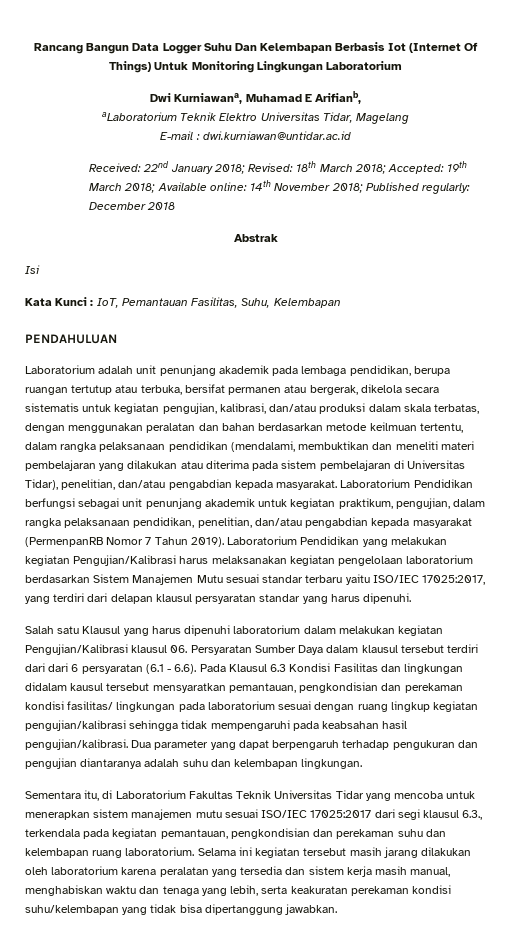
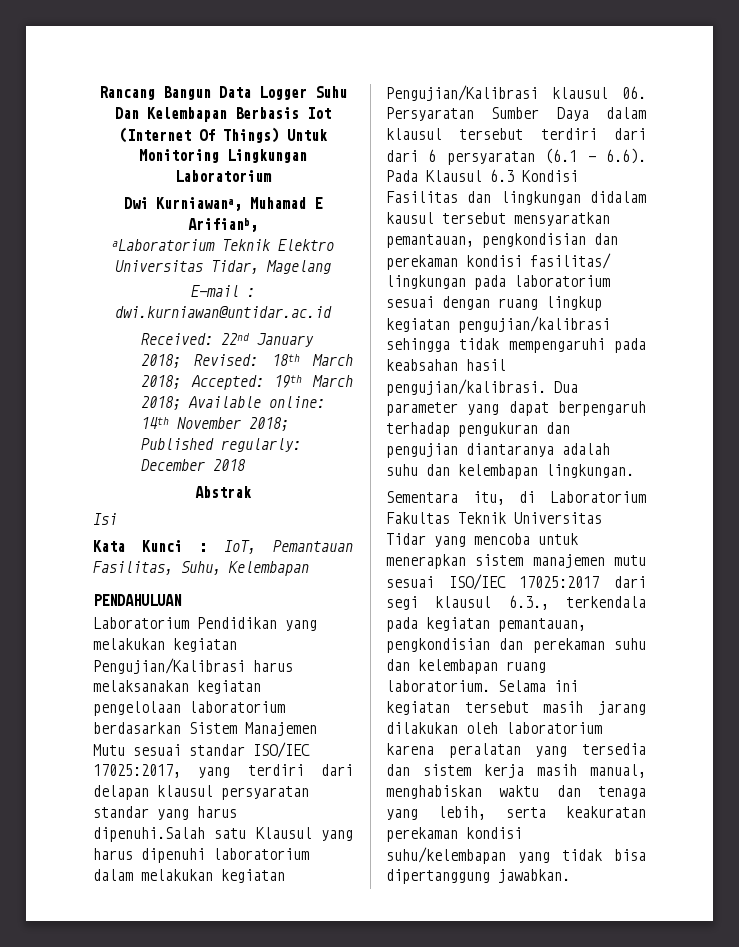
- Laboratorium adalah unit penunjang akademik pada lembaga pendidikan, berupa ruangan tertutup atau terbuka, bersifat permanen atau bergerak, dikelola secara sistematis untuk kegiatan pengujian, kalibrasi, dan/atau produksi dalam skala terbatas, dengan menggunakan peralatan dan bahan berdasarkan metode keilmuan tertentu, dalam rangka pelaksanaan pendidikan (mendalami, membuktikan dan meneliti materi pembelajaran yang dilakukan atau diterima pada sistem pembelajaran di Universitas Tidar), penelitian, dan/atau pengabdian kepada masyarakat. Laboratorium Pendidikan berfungsi sebagai unit penunjang akademik untuk kegiatan praktikum, pengujian, dalam rangka pelaksanaan pendidikan, penelitian, dan/atau pengabdian kepada masyarakat (PermenpanRB Nomor 7 Tahun 2019). Laboratorium Pendidikan yang melakukan kegiatan Pengujian/Kalibrasi harus melaksanakan kegiatan pengelolaan laboratorium berdasarkan Sistem Manajemen Mutu sesuai standar terbaru yaitu ISO/IEC 17025:2017, yang terdiri dari delapan klausul persyaratan standar yang harus dipenuhi.
- Salah satu Klausul yang harus dipenuhi laboratorium dalam melakukan kegiatan Pengujian/Kalibrasi klausul 06. Persyaratan Sumber Daya dalam klausul tersebut terdiri dari dari 6 persyaratan (6.1 - 6.6). Pada Klausul 6.3 Kondisi Fasilitas dan lingkungan didalam kausul tersebut mensyaratkan pemantauan, pengkondisian dan perekaman kondisi fasilitas/ lingkungan pada laboratorium sesuai dengan ruang lingkup kegiatan pengujian/kalibrasi sehingga tidak mempengaruhi pada keabsahan hasil pengujian/kalibrasi.
+ Laboratorium Pendidikan yang melakukan kegiatan Pengujian/Kalibrasi harus melaksanakan kegiatan pengelolaan laboratorium berdasarkan Sistem Manajemen Mutu sesuai standar ISO/IEC 17025:2017, yang terdiri dari delapan klausul persyaratan standar yang harus dipenuhi.Salah satu Klausul yang harus dipenuhi laboratorium dalam melakukan kegiatan Pengujian/Kalibrasi klausul 06. Persyaratan Sumber Daya dalam klausul tersebut terdiri dari dari 6 persyaratan (6.1 - 6.6). Pada Klausul 6.3 Kondisi Fasilitas dan lingkungan didalam kausul tersebut mensyaratkan pemantauan, pengkondisian dan perekaman kondisi fasilitas/ lingkungan pada laboratorium sesuai dengan ruang lingkup kegiatan pengujian/kalibrasi sehingga tidak mempengaruhi pada keabsahan hasil pengujian/kalibrasi.

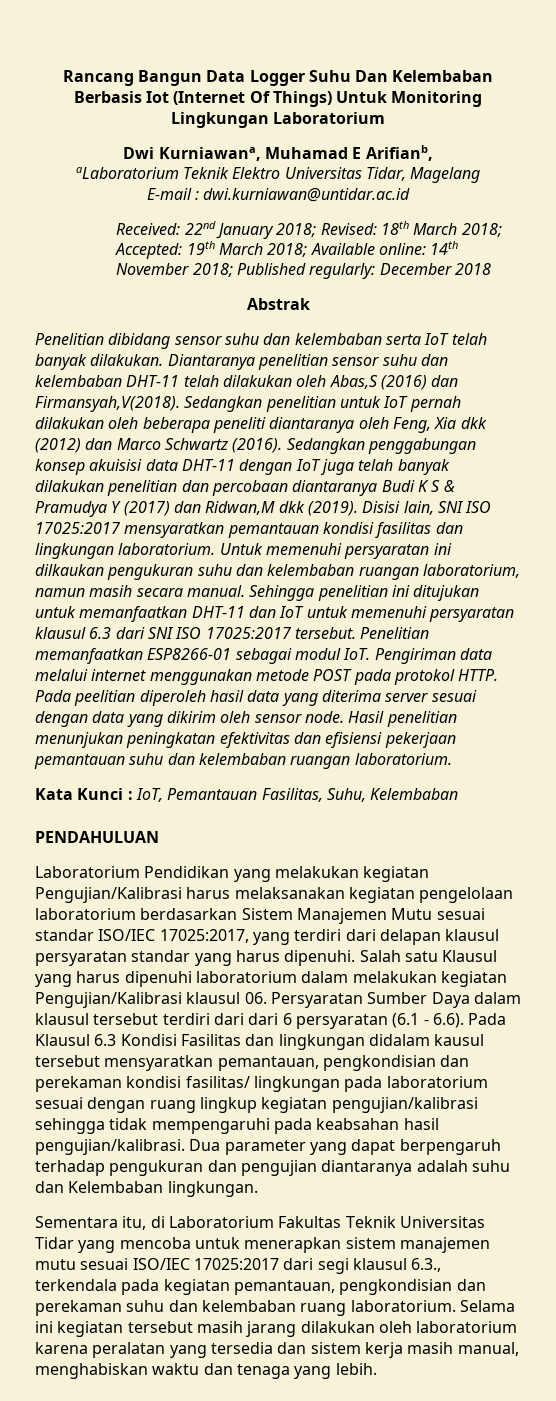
- Rancang Bangun Data Logger Suhu Dan Kelembapan Berbasis Iot (Internet Of Things) Untuk Monitoring Lingkungan Laboratorium
+ Rancang Bangun Data Logger Suhu Dan Kelembaban Berbasis Iot (Internet Of Things) Untuk Monitoring Lingkungan Laboratorium
- Isi
+ Penelitian dibidang sensor suhu dan kelembaban serta IoT telah banyak dilakukan. Diantaranya penelitian sensor suhu dan kelembaban DHT-11 telah dilakukan oleh Abas,S (2016) dan Firmansyah,V(2018). Sedangkan penelitian untuk IoT pernah dilakukan oleh beberapa peneliti diantaranya oleh Feng, Xia dkk (2012) dan Marco Schwartz (2016). Sedangkan penggabungan konsep akuisisi data DHT-11 dengan IoT juga telah banyak dilakukan penelitian dan percobaan diantaranya Budi K S & Pramudya Y (2017) dan Ridwan,M dkk (2019). Disisi lain, SNI ISO 17025:2017 mensyaratkan pemantauan kondisi fasilitas dan lingkungan laboratorium. Untuk memenuhi persyaratan ini dilkaukan pengukuran suhu dan kelembaban ruangan laboratorium, namun masih secara manual. Sehingga penelitian ini ditujukan untuk memanfaatkan DHT-11 dan IoT untuk memenuhi persyaratan klausul 6.3 dari SNI ISO 17025:2017 tersebut. Penelitian memanfaatkan ESP8266-01 sebagai modul IoT. Pengiriman data melalui internet menggunakan metode POST pada protokol HTTP. Pada peelitian diperoleh hasil data yang diterima server sesuai dengan data yang dikirim oleh sensor node. Hasil penelitian menunjukan peningkatan efektivitas dan efisiensi pekerjaan pemantauan suhu dan kelembaban ruangan laboratorium.
- Kata Kunci : IoT, Pemantauan Fasilitas, Suhu, Kelembapan
+ Kata Kunci : IoT, Pemantauan Fasilitas, Suhu, Kelembaban
- Laboratorium Pendidikan yang melakukan kegiatan Pengujian/Kalibrasi harus melaksanakan kegiatan pengelolaan laboratorium berdasarkan Sistem Manajemen Mutu sesuai standar ISO/IEC 17025:2017, yang terdiri dari delapan klausul persyaratan standar yang harus dipenuhi.Salah satu Klausul yang harus dipenuhi laboratorium dalam melakukan kegiatan Pengujian/Kalibrasi klausul 06. Persyaratan Sumber Daya dalam klausul tersebut terdiri dari dari 6 persyaratan (6.1 - 6.6). Pada Klausul 6.3 Kondisi Fasilitas dan lingkungan didalam kausul tersebut mensyaratkan pemantauan, pengkondisian dan perekaman kondisi fasilitas/ lingkungan pada laboratorium sesuai dengan ruang lingkup kegiatan pengujian/kalibrasi sehingga tidak mempengaruhi pada keabsahan hasil pengujian/kalibrasi.
+ Laboratorium Pendidikan yang melakukan kegiatan Pengujian/Kalibrasi harus melaksanakan kegiatan pengelolaan laboratorium berdasarkan Sistem Manajemen Mutu sesuai standar ISO/IEC 17025:2017, yang terdiri dari delapan klausul persyaratan standar yang harus dipenuhi. Salah satu Klausul yang harus dipenuhi laboratorium dalam melakukan kegiatan Pengujian/Kalibrasi klausul 06. Persyaratan Sumber Daya dalam klausul tersebut terdiri dari dari 6 persyaratan (6.1 - 6.6). Pada Klausul 6.3 Kondisi Fasilitas dan lingkungan didalam kausul tersebut mensyaratkan pemantauan, pengkondisian dan perekaman kondisi fasilitas/ lingkungan pada laboratorium sesuai dengan ruang lingkup kegiatan pengujian/kalibrasi sehingga tidak mempengaruhi pada keabsahan hasil pengujian/kalibrasi.
- Dua parameter yang dapat berpengaruh terhadap pengukuran dan pengujian diantaranya adalah suhu dan kelembapan lingkungan.
+ Dua parameter yang dapat berpengaruh terhadap pengukuran dan pengujian diantaranya adalah suhu dan Kelembaban lingkungan.
- Sementara itu, di Laboratorium Fakultas Teknik Universitas Tidar yang mencoba untuk menerapkan sistem manajemen mutu sesuai ISO/IEC 17025:2017 dari segi klausul 6.3., terkendala pada kegiatan pemantauan, pengkondisian dan perekaman suhu dan kelembapan ruang laboratorium.
+ Sementara itu, di Laboratorium Fakultas Teknik Universitas Tidar yang mencoba untuk menerapkan sistem manajemen mutu sesuai ISO/IEC 17025:2017 dari segi klausul 6.3., terkendala pada kegiatan pemantauan, pengkondisian dan perekaman suhu dan kelembaban ruang laboratorium.
- Selama ini kegiatan tersebut masih jarang dilakukan oleh laboratorium karena peralatan yang tersedia dan sistem kerja masih manual, menghabiskan waktu dan tenaga yang lebih, serta keakuratan perekaman kondisi suhu/kelembapan yang tidak bisa dipertanggung jawabkan.
+ Selama ini kegiatan tersebut masih jarang dilakukan oleh laboratorium karena peralatan yang tersedia dan sistem kerja masih manual, menghabiskan waktu dan tenaga yang lebih.

